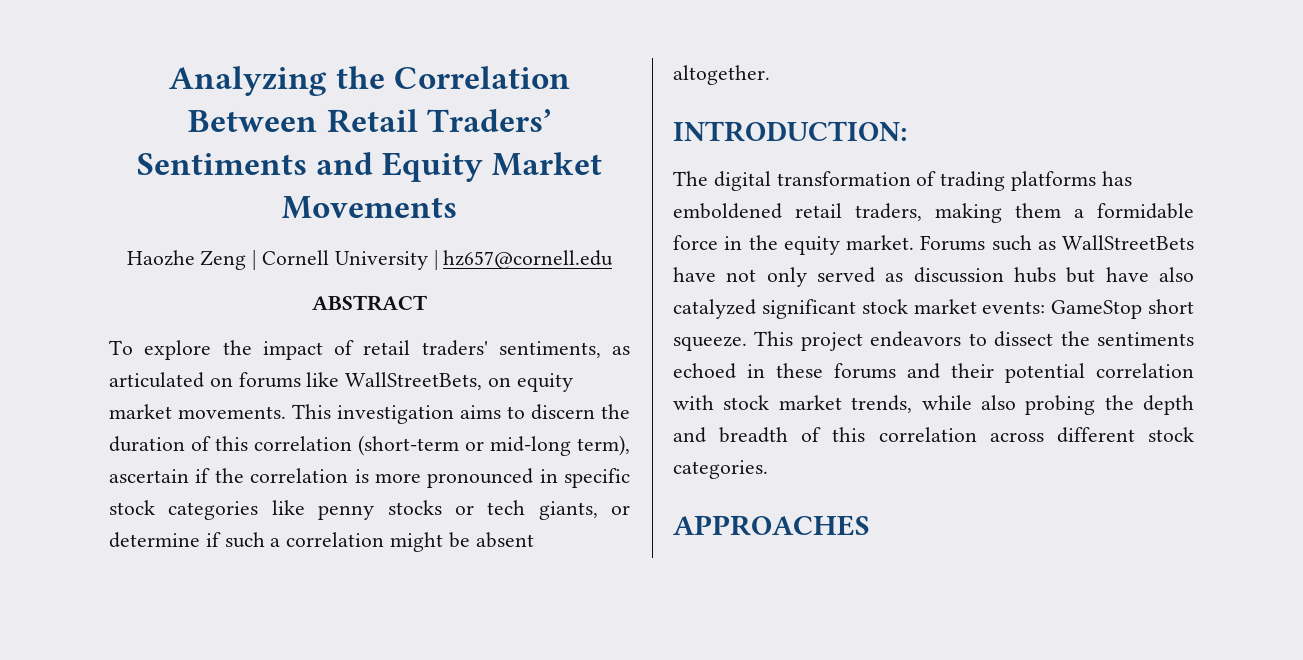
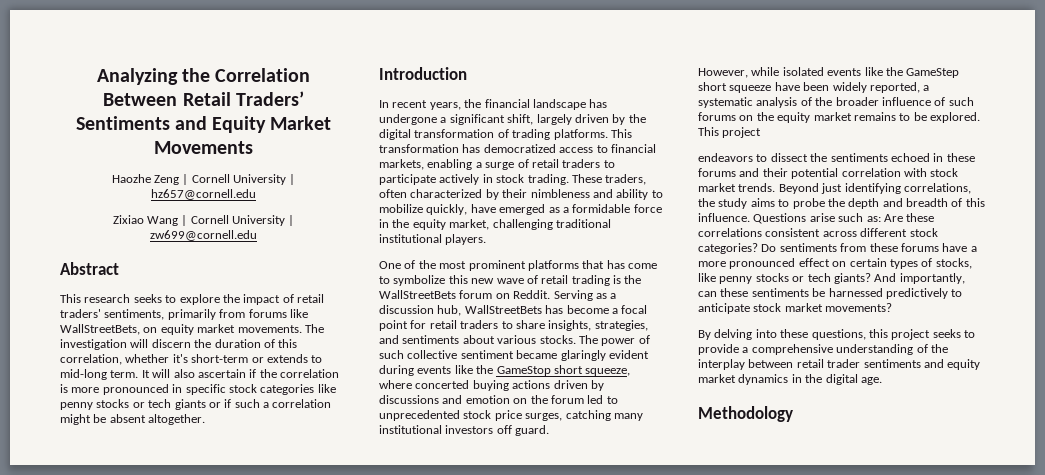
- ABSTRACT
- To explore the impact of retail traders' sentiments, as articulated on forums like WallStreetBets, on equity market movements.
+ Zixiao Wang | Cornell University | zw699@cornell.edu
+ Abstract
+ This research seeks to explore the impact of retail traders' sentiments, primarily from forums like WallStreetBets, on equity market movements.
- This investigation aims to discern the duration of this correlation (short-term or mid-long term), ascertain if the correlation is more pronounced in specific stock categories like penny stocks or tech giants, or determine if such a correlation might be absent altogether.
+ The investigation will discern the duration of this correlation, whether it's short-term or extends to mid-long term. It will also ascertain if the correlation is more pronounced in specific stock categories like penny stocks or tech giants or if such a correlation might be absent altogether.
- INTRODUCTION:
- The digital transformation of trading platforms has emboldened retail traders, making them a formidable force in the equity market. Forums such as WallStreetBets have not only served as discussion hubs but have also catalyzed significant stock market events: GameStop short squeeze.
+ Introduction
+ In recent years, the financial landscape has undergone a significant shift, largely driven by the digital transformation of trading platforms. This transformation has democratized access to financial markets, enabling a surge of retail traders to participate actively in stock trading. These traders, often characterized by their nimbleness and ability to mobilize quickly, have emerged as a formidable force in the equity market, challenging traditional institutional players.
+ One of the most prominent platforms that has come to symbolize this new wave of retail trading is the WallStreetBets forum on Reddit. Serving as a discussion hub, WallStreetBets has become a focal point for retail traders to share insights, strategies, and sentiments about various stocks. The power of such collective sentiment became glaringly evident during events like the GameStop short squeeze, where concerted buying actions driven by discussions and emotion on the forum led to unprecedented stock price surges, catching many institutional investors off guard.
+ However, while isolated events like the GameStep short squeeze have been widely reported, a systematic analysis of the broader influence of such forums on the equity market remains to be explored.
- This project endeavors to dissect the sentiments echoed in these forums and their potential correlation with stock market trends, while also probing the depth and breadth of this correlation across different stock categories.
- APPROACHES
+ This project
+ endeavors to dissect the sentiments echoed in these forums and their potential correlation with stock market trends. Beyond just identifying correlations, the study aims to probe the depth and breadth of this influence. Questions arise such as: Are these correlations consistent across different stock categories? Do sentiments from these forums have a more pronounced effect on certain types of stocks, like penny stocks or tech giants? And importantly, can these sentiments be harnessed predictively to anticipate stock market movements?
+ By delving into these questions, this project seeks to provide a comprehensive understanding of the interplay between retail trader sentiments and equity market dynamics in the digital age.
+ Methodology

